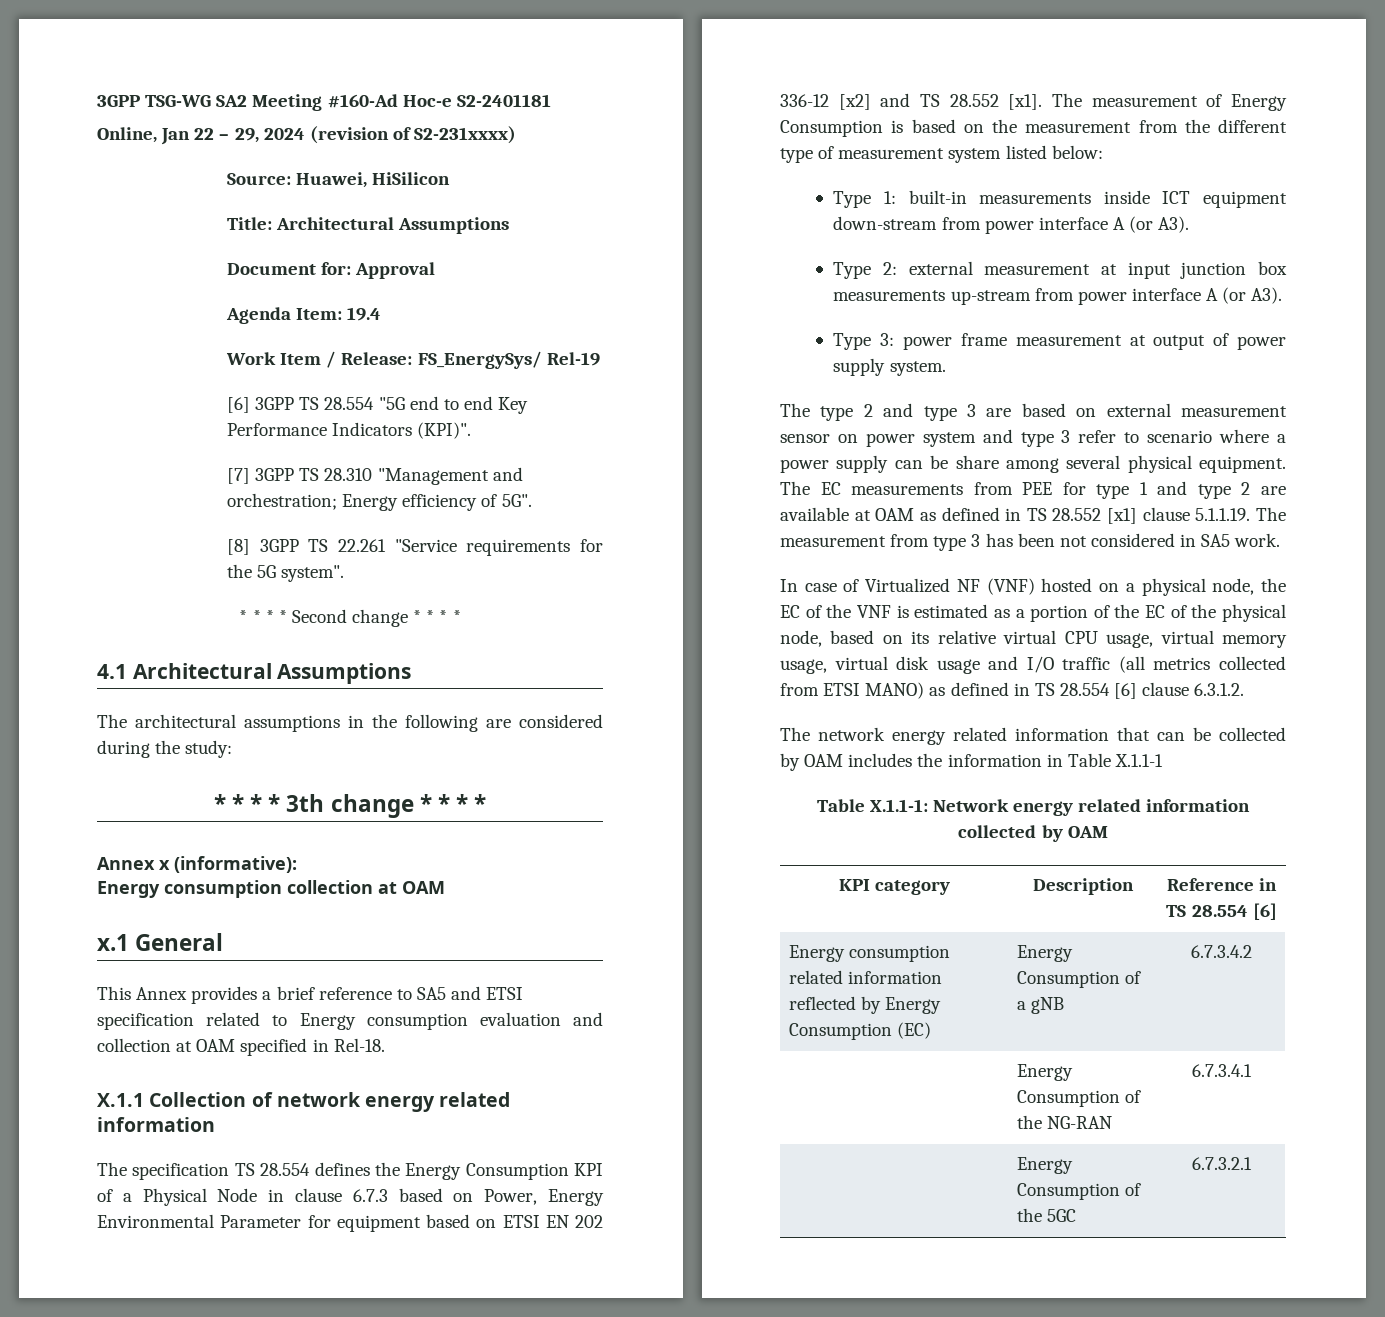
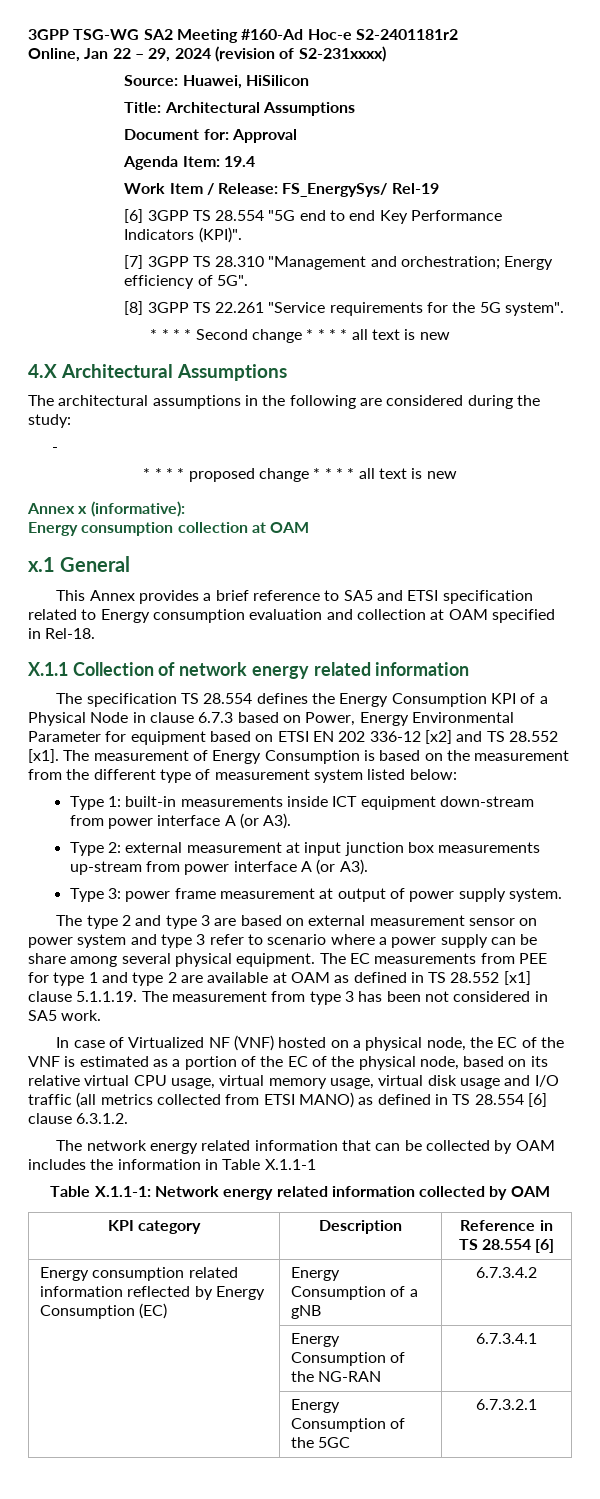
- 3GPP TSG-WG SA2 Meeting #160-Ad Hoc-e S2-2401181
+ 3GPP TSG-WG SA2 Meeting #160-Ad Hoc-e S2-2401181r2
- * * * * Second change * * * *
- 4.1 Architectural Assumptions
+ * * * * Second change * * * * all text is new
+ 4.X Architectural Assumptions
  The architectural assumptions in the following are considered during the study:
- * * * * 3th change * * * *
+ -
+ * * * * proposed change * * * * all text is new

